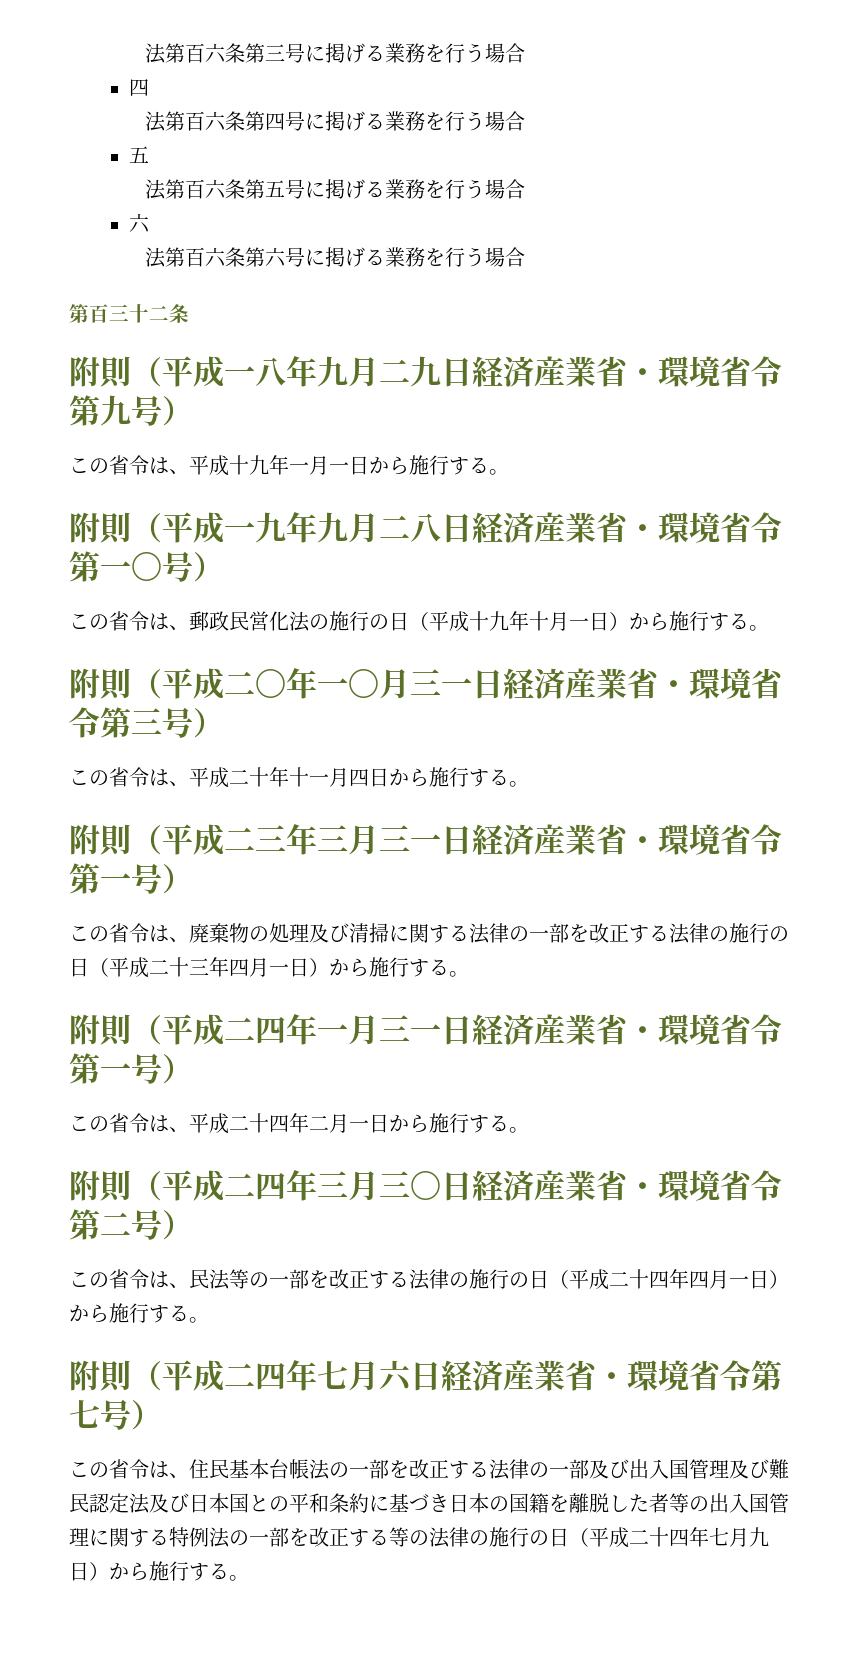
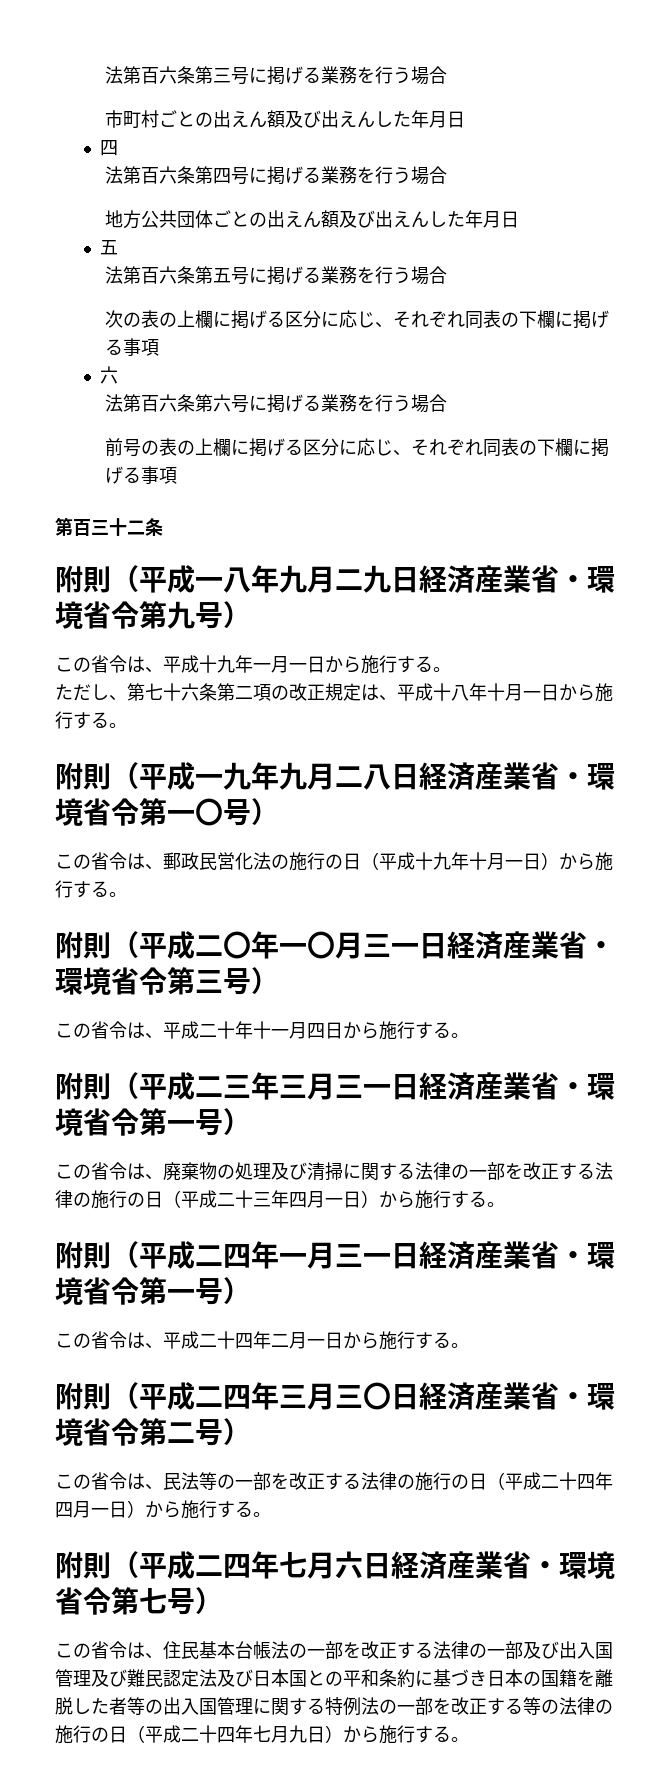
+ 市町村ごとの出えん額及び出えんした年月日
+ 地方公共団体ごとの出えん額及び出えんした年月日
+ 次の表の上欄に掲げる区分に応じ、それぞれ同表の下欄に掲げる事項
+ 前号の表の上欄に掲げる区分に応じ、それぞれ同表の下欄に掲げる事項
+ ただし、第七十六条第二項の改正規定は、平成十八年十月一日から施行する。

